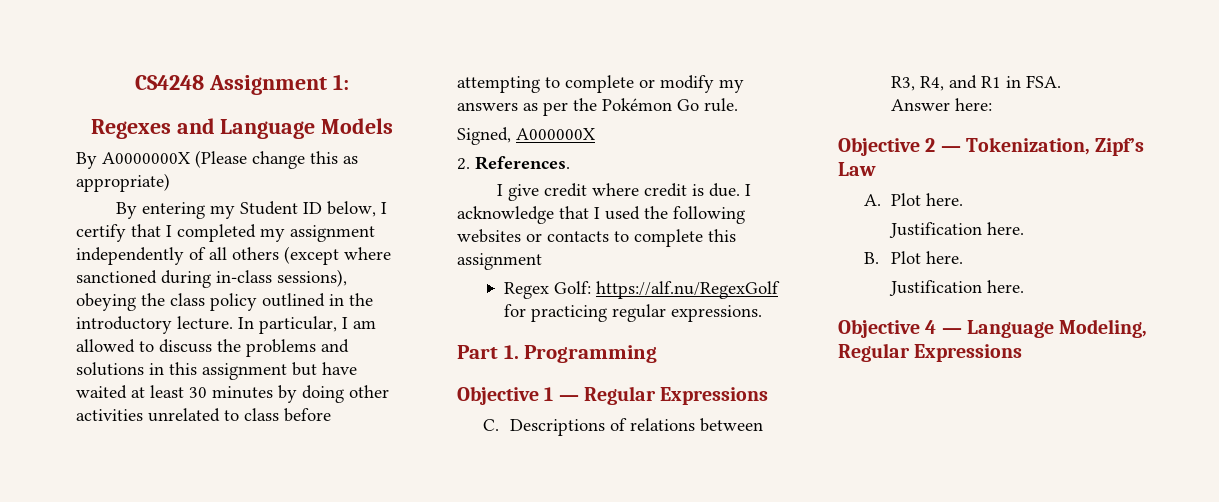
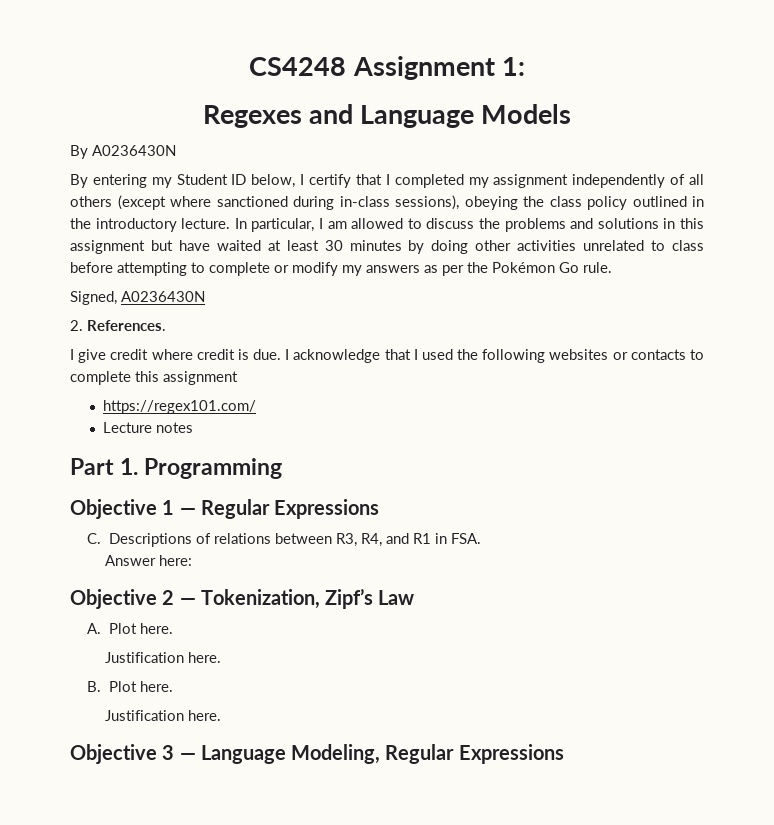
- By A0000000X (Please change this as appropriate)
+ By A0236430N
- Signed, A000000X
+ Signed, A0236430N
- Regex Golf: https://alf.nu/RegexGolf for practicing regular expressions.
+ https://regex101.com/
+ Lecture notes
- Objective 4 — Language Modeling, Regular Expressions
+ Objective 3 — Language Modeling, Regular Expressions

